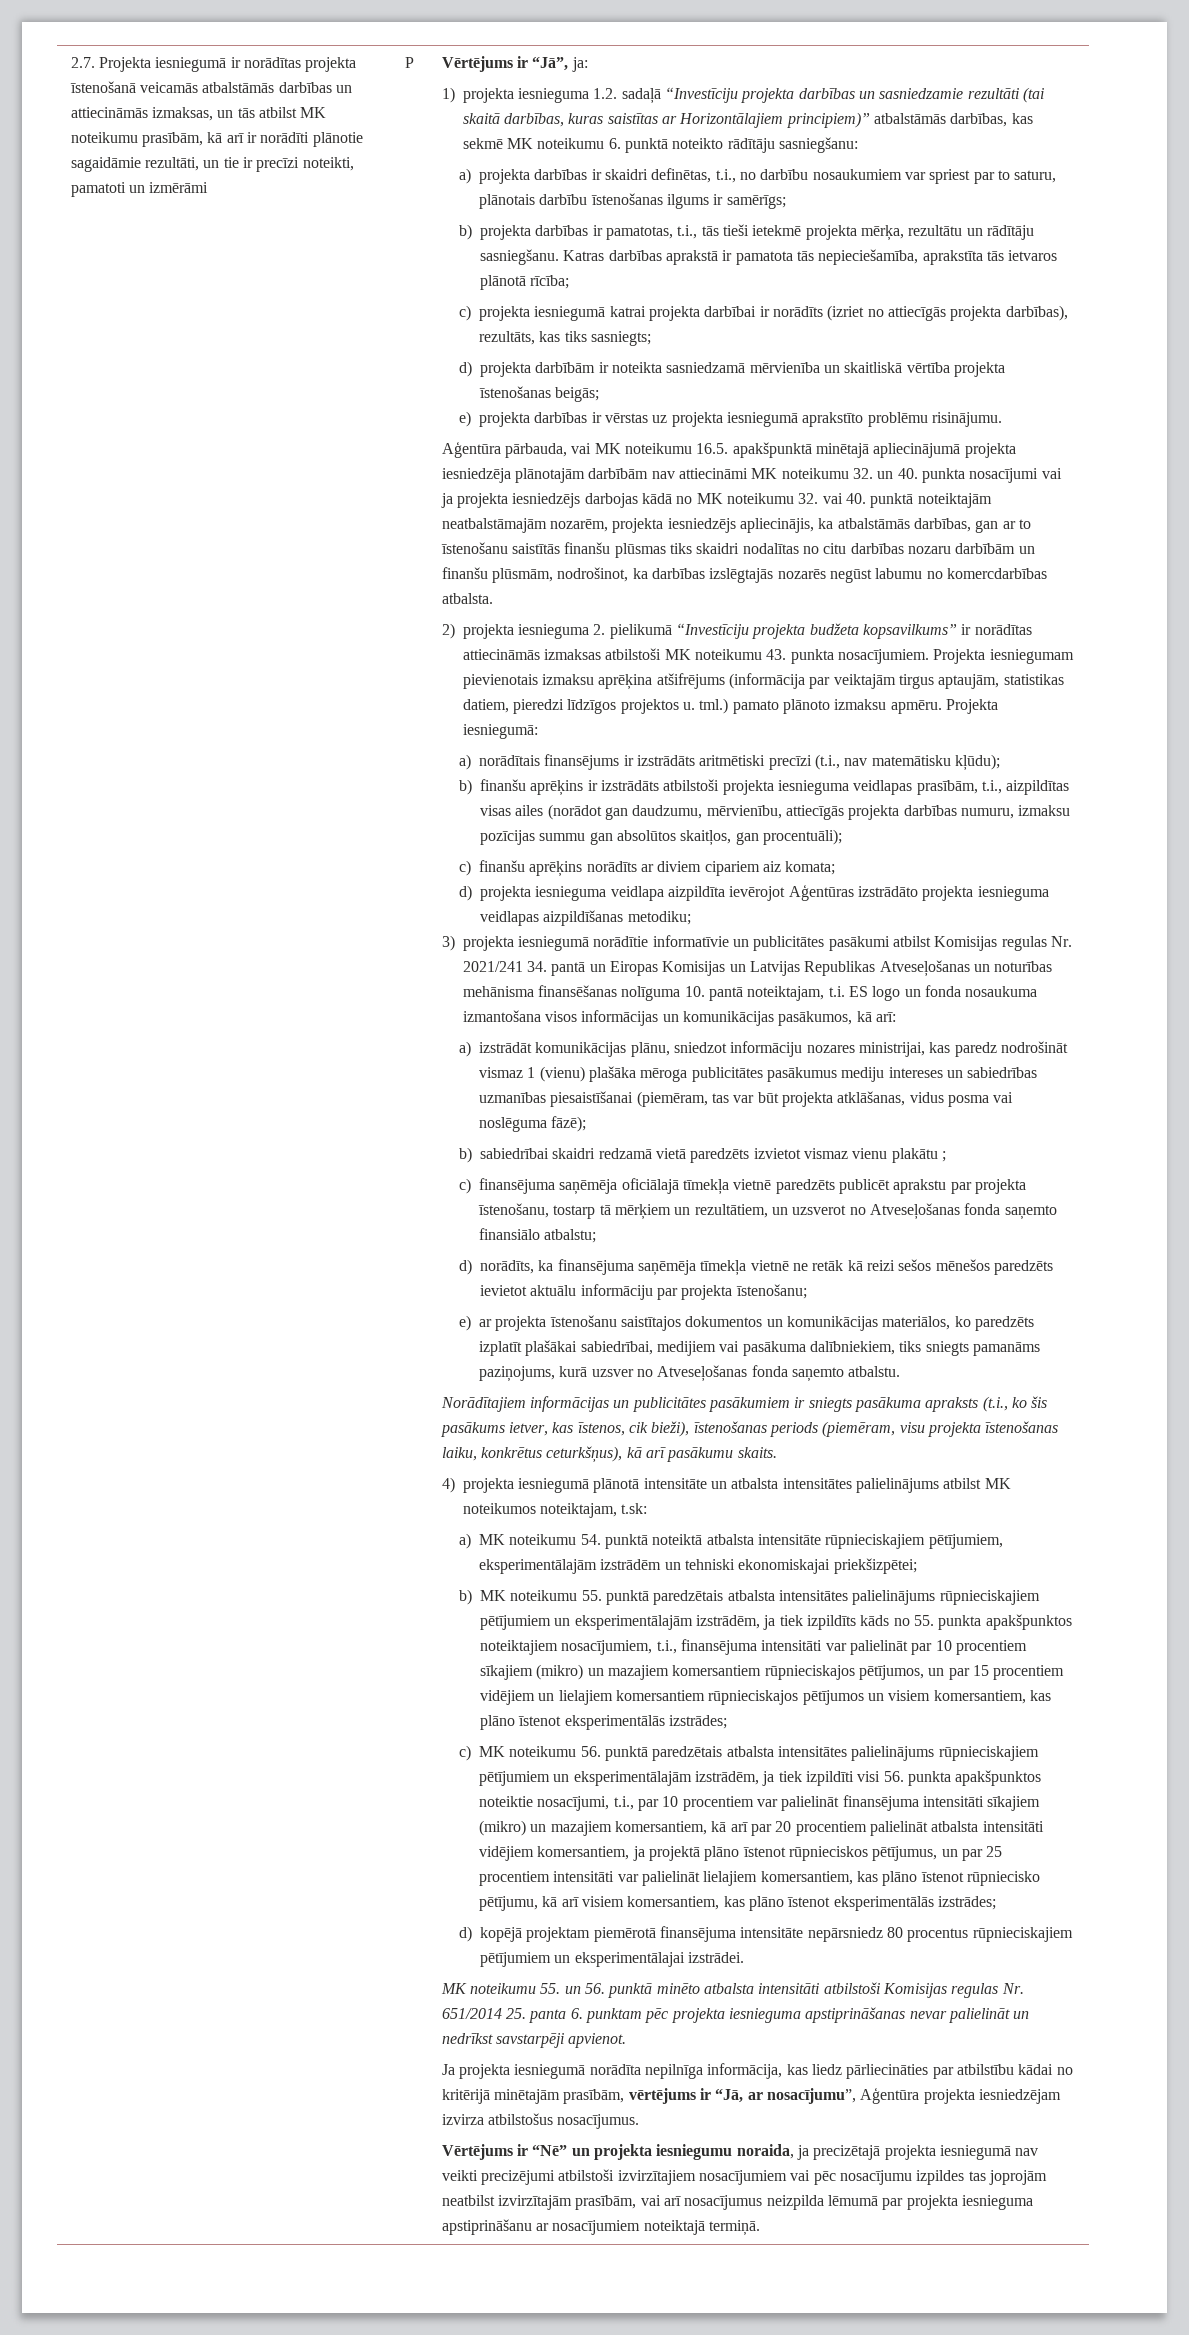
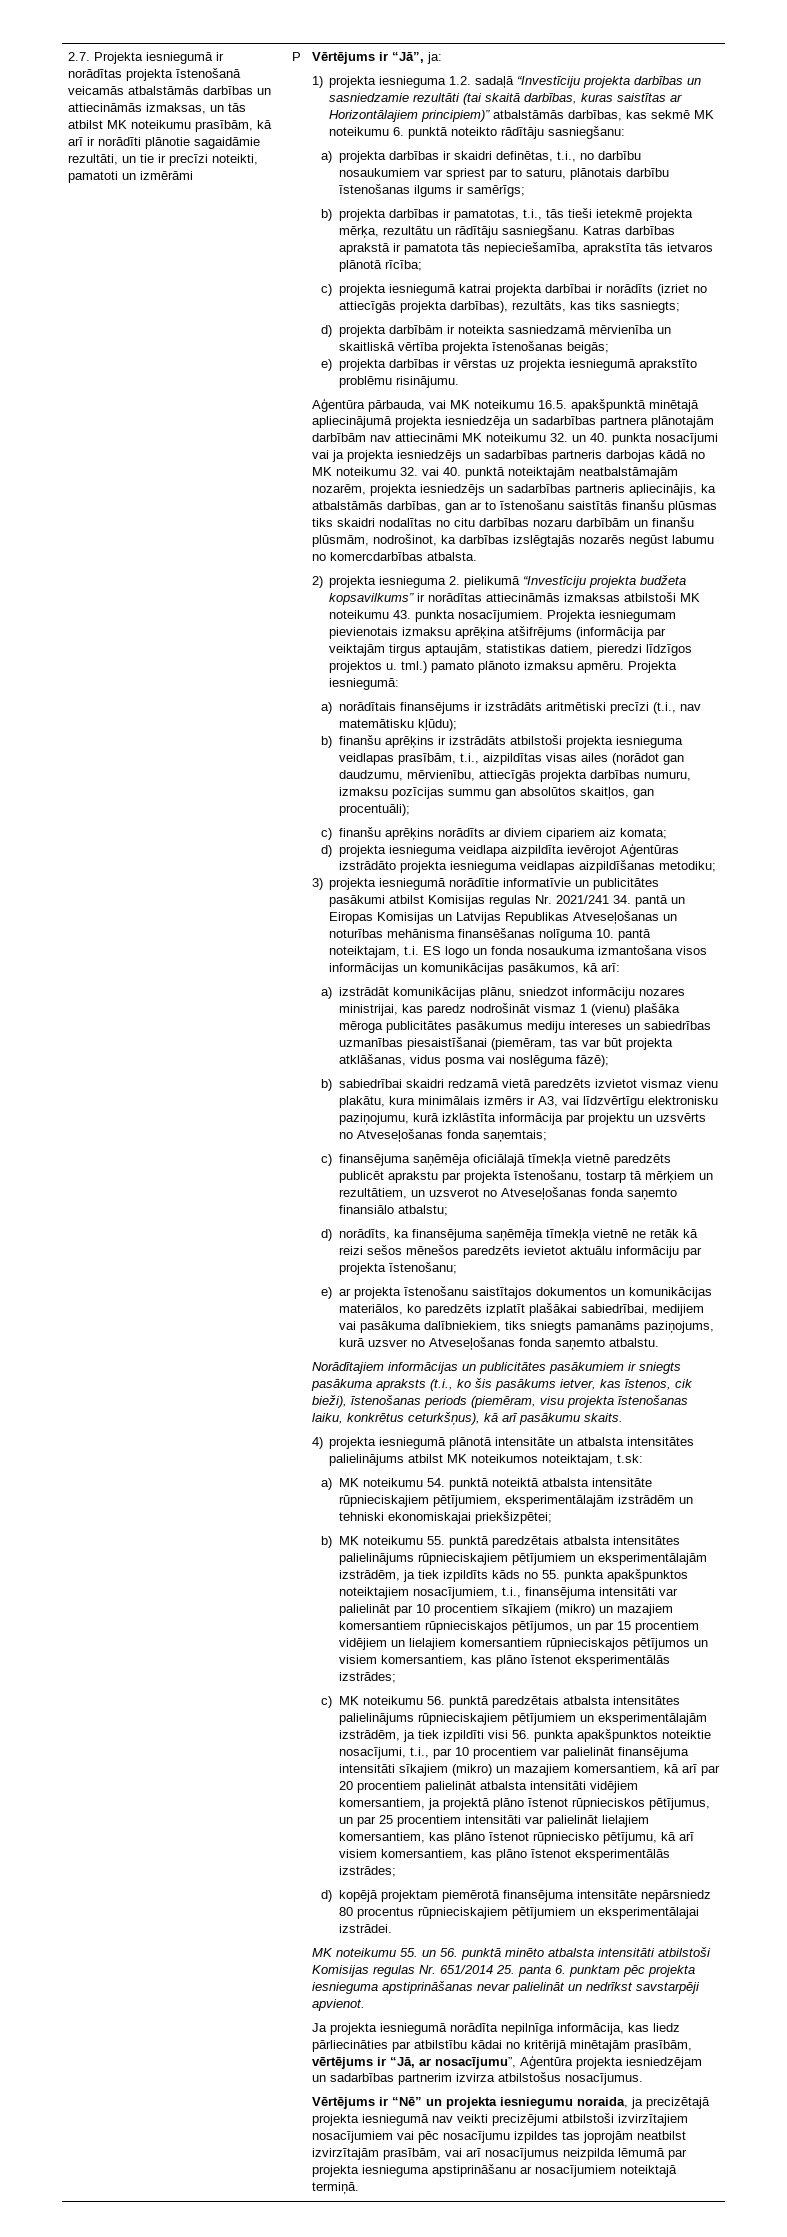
- Aģentūra pārbauda, vai MK noteikumu 16.5. apakšpunktā minētajā apliecinājumā projekta iesniedzēja plānotajām darbībām nav attiecināmi MK noteikumu 32. un 40. punkta nosacījumi vai ja projekta iesniedzējs darbojas kādā no MK noteikumu 32. vai 40. punktā noteiktajām neatbalstāmajām nozarēm, projekta iesniedzējs apliecinājis, ka atbalstāmās darbības, gan ar to īstenošanu saistītās finanšu plūsmas tiks skaidri nodalītas no citu darbības nozaru darbībām un finanšu plūsmām, nodrošinot, ka darbības izslēgtajās nozarēs negūst labumu no komercdarbības atbalsta.
+ Aģentūra pārbauda, vai MK noteikumu 16.5. apakšpunktā minētajā apliecinājumā projekta iesniedzēja un sadarbības partnera plānotajām darbībām nav attiecināmi MK noteikumu 32. un 40. punkta nosacījumi vai ja projekta iesniedzējs un sadarbības partneris darbojas kādā no MK noteikumu 32. vai 40. punktā noteiktajām neatbalstāmajām nozarēm, projekta iesniedzējs un sadarbības partneris apliecinājis, ka atbalstāmās darbības, gan ar to īstenošanu saistītās finanšu plūsmas tiks skaidri nodalītas no citu darbības nozaru darbībām un finanšu plūsmām, nodrošinot, ka darbības izslēgtajās nozarēs negūst labumu no komercdarbības atbalsta.
- b) sabiedrībai skaidri redzamā vietā paredzēts izvietot vismaz vienu plakātu ;
+ b) sabiedrībai skaidri redzamā vietā paredzēts izvietot vismaz vienu plakātu, kura minimālais izmērs ir A3, vai līdzvērtīgu elektronisku paziņojumu, kurā izklāstīta informācija par projektu un uzsvērts no Atveseļošanas fonda saņemtais;
- Ja projekta iesniegumā norādīta nepilnīga informācija, kas liedz pārliecināties par atbilstību kādai no kritērijā minētajām prasībām, vērtējums ir “Jā, ar nosacījumu”, Aģentūra projekta iesniedzējam izvirza atbilstošus nosacījumus.
+ Ja projekta iesniegumā norādīta nepilnīga informācija, kas liedz pārliecināties par atbilstību kādai no kritērijā minētajām prasībām, vērtējums ir “Jā, ar nosacījumu”, Aģentūra projekta iesniedzējam un sadarbības partnerim izvirza atbilstošus nosacījumus.

